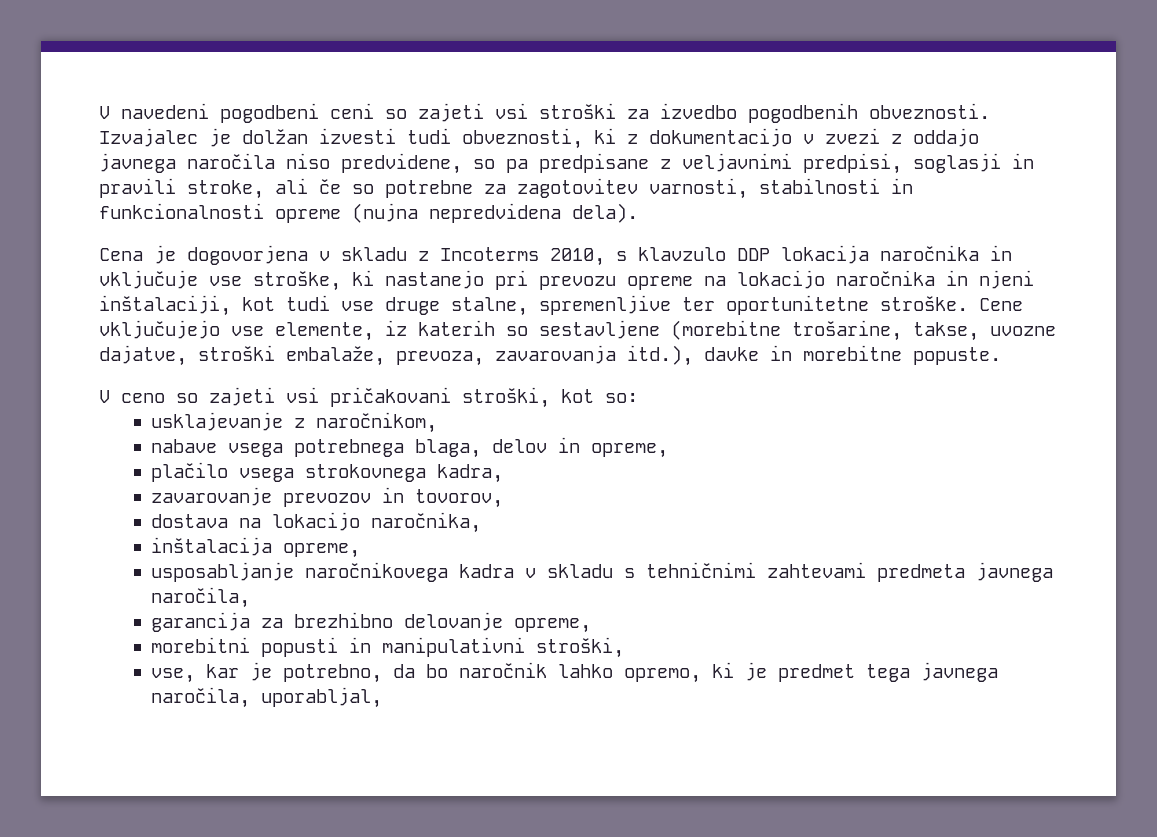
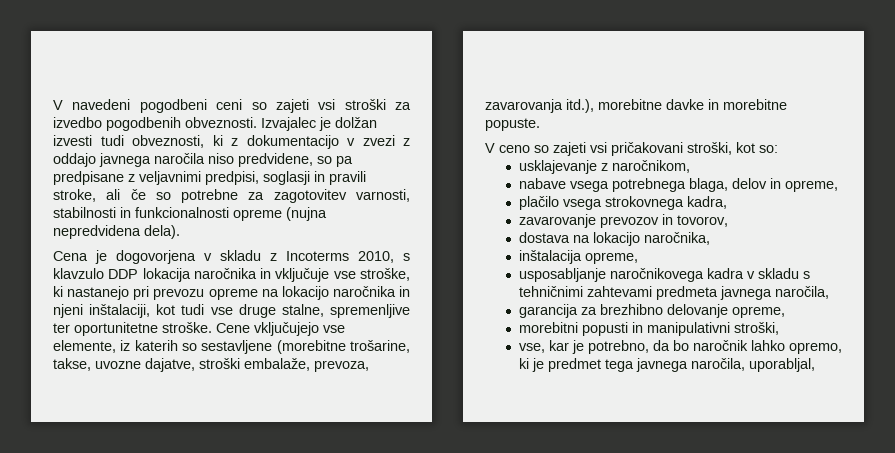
- Cene vključujejo vse elemente, iz katerih so sestavljene (morebitne trošarine, takse, uvozne dajatve, stroški embalaže, prevoza, zavarovanja itd.), davke in morebitne popuste.
+ Cene vključujejo vse elemente, iz katerih so sestavljene (morebitne trošarine, takse, uvozne dajatve, stroški embalaže, prevoza, zavarovanja itd.), morebitne davke in morebitne popuste.

